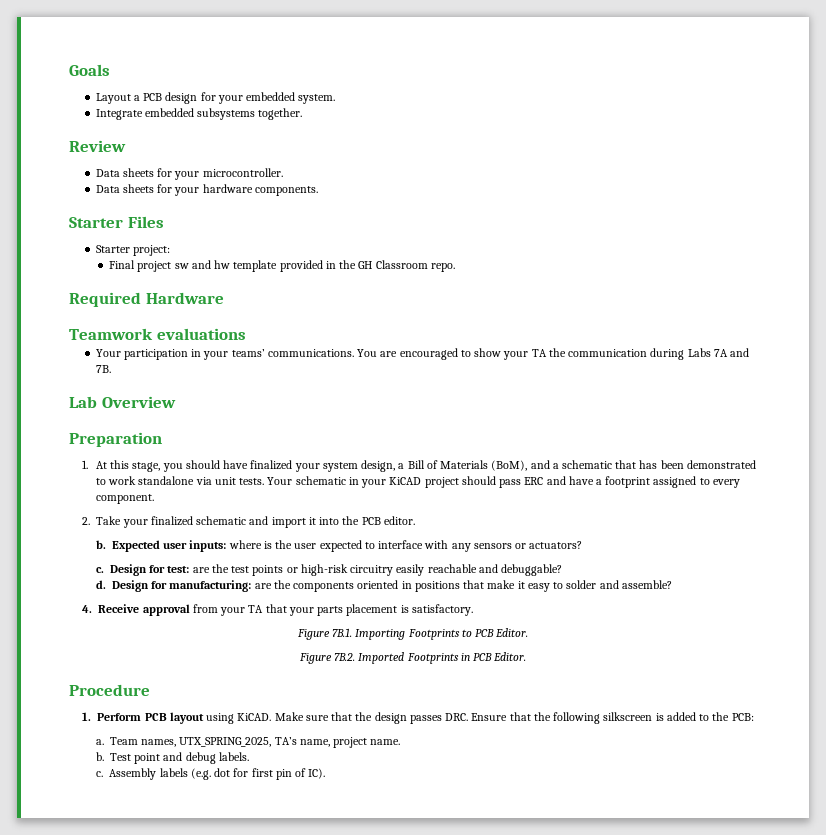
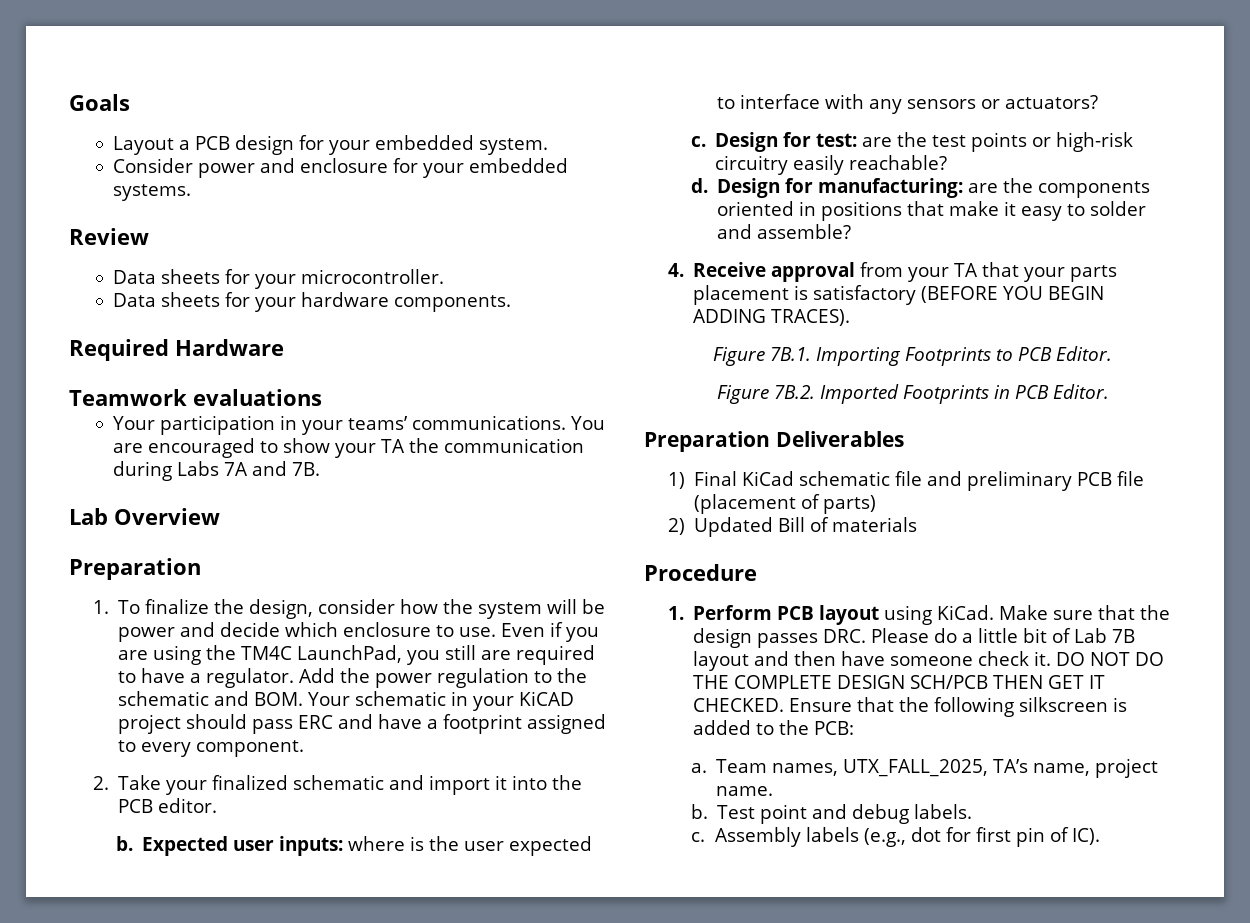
- Integrate embedded subsystems together.
+ Consider power and enclosure for your embedded systems.
- Starter Files
- Starter project:
- Final project sw and hw template provided in the GH Classroom repo.
- 1. At this stage, you should have finalized your system design, a Bill of Materials (BoM), and a schematic that has been demonstrated to work standalone via unit tests. Your schematic in your KiCAD project should pass ERC and have a footprint assigned to every component.
+ 1. To finalize the design, consider how the system will be power and decide which enclosure to use. Even if you are using the TM4C LaunchPad, you still are required to have a regulator. Add the power regulation to the schematic and BOM. Your schematic in your KiCAD project should pass ERC and have a footprint assigned to every component.
- Design for test: are the test points or high-risk circuitry easily reachable and debuggable?
+ Design for test: are the test points or high-risk circuitry easily reachable?
- 4. Receive approval from your TA that your parts placement is satisfactory.
+ 4. Receive approval from your TA that your parts placement is satisfactory (BEFORE YOU BEGIN ADDING TRACES).
+ Preparation Deliverables
+ 1) Final KiCad schematic file and preliminary PCB file (placement of parts)
+ 2) Updated Bill of materials
- 1. Perform PCB layout using KiCAD.
+ 1. Perform PCB layout using KiCad.
- Make sure that the design passes DRC. Ensure that the following silkscreen is added to the PCB:
+ Make sure that the design passes DRC. Please do a little bit of Lab 7B layout and then have someone check it. DO NOT DO THE COMPLETE DESIGN SCH/PCB THEN GET IT CHECKED. Ensure that the following silkscreen is added to the PCB:
- Team names, UTX_SPRING_2025, TA’s name, project name.
+ Team names, UTX_FALL_2025, TA’s name, project name.
- Assembly labels (e.g. dot for first pin of IC).
+ Assembly labels (e.g., dot for first pin of IC).

